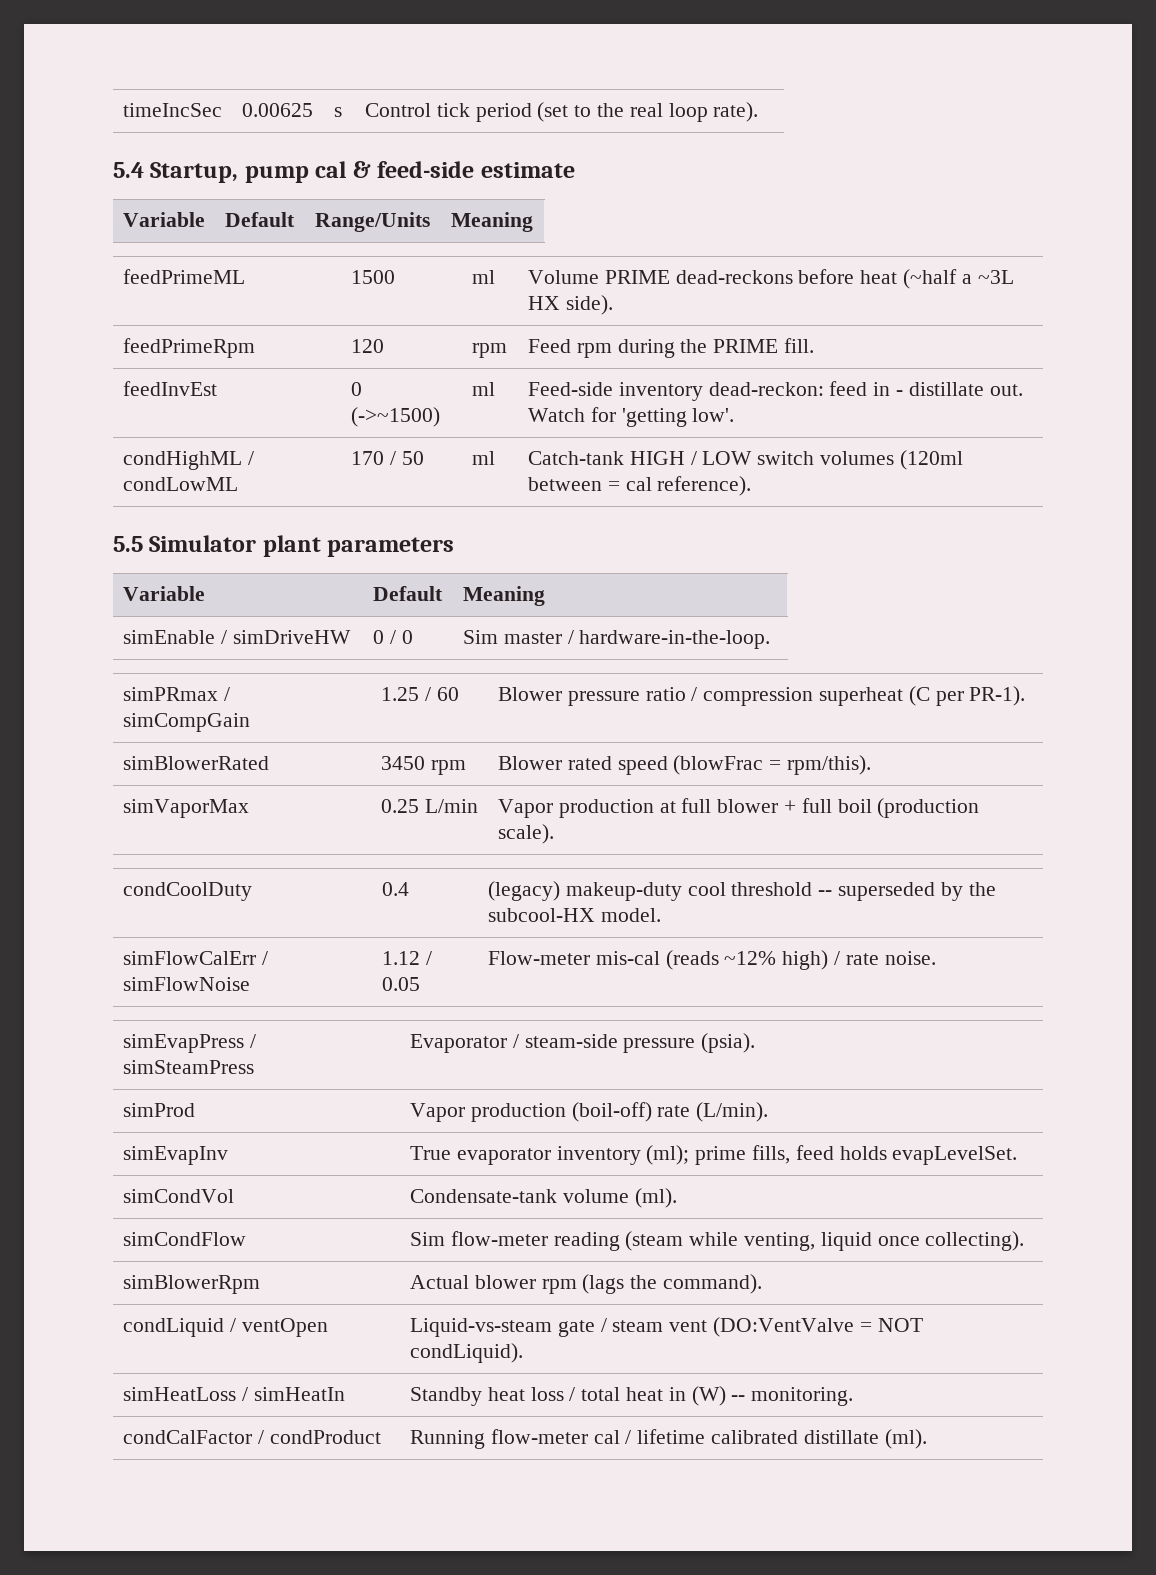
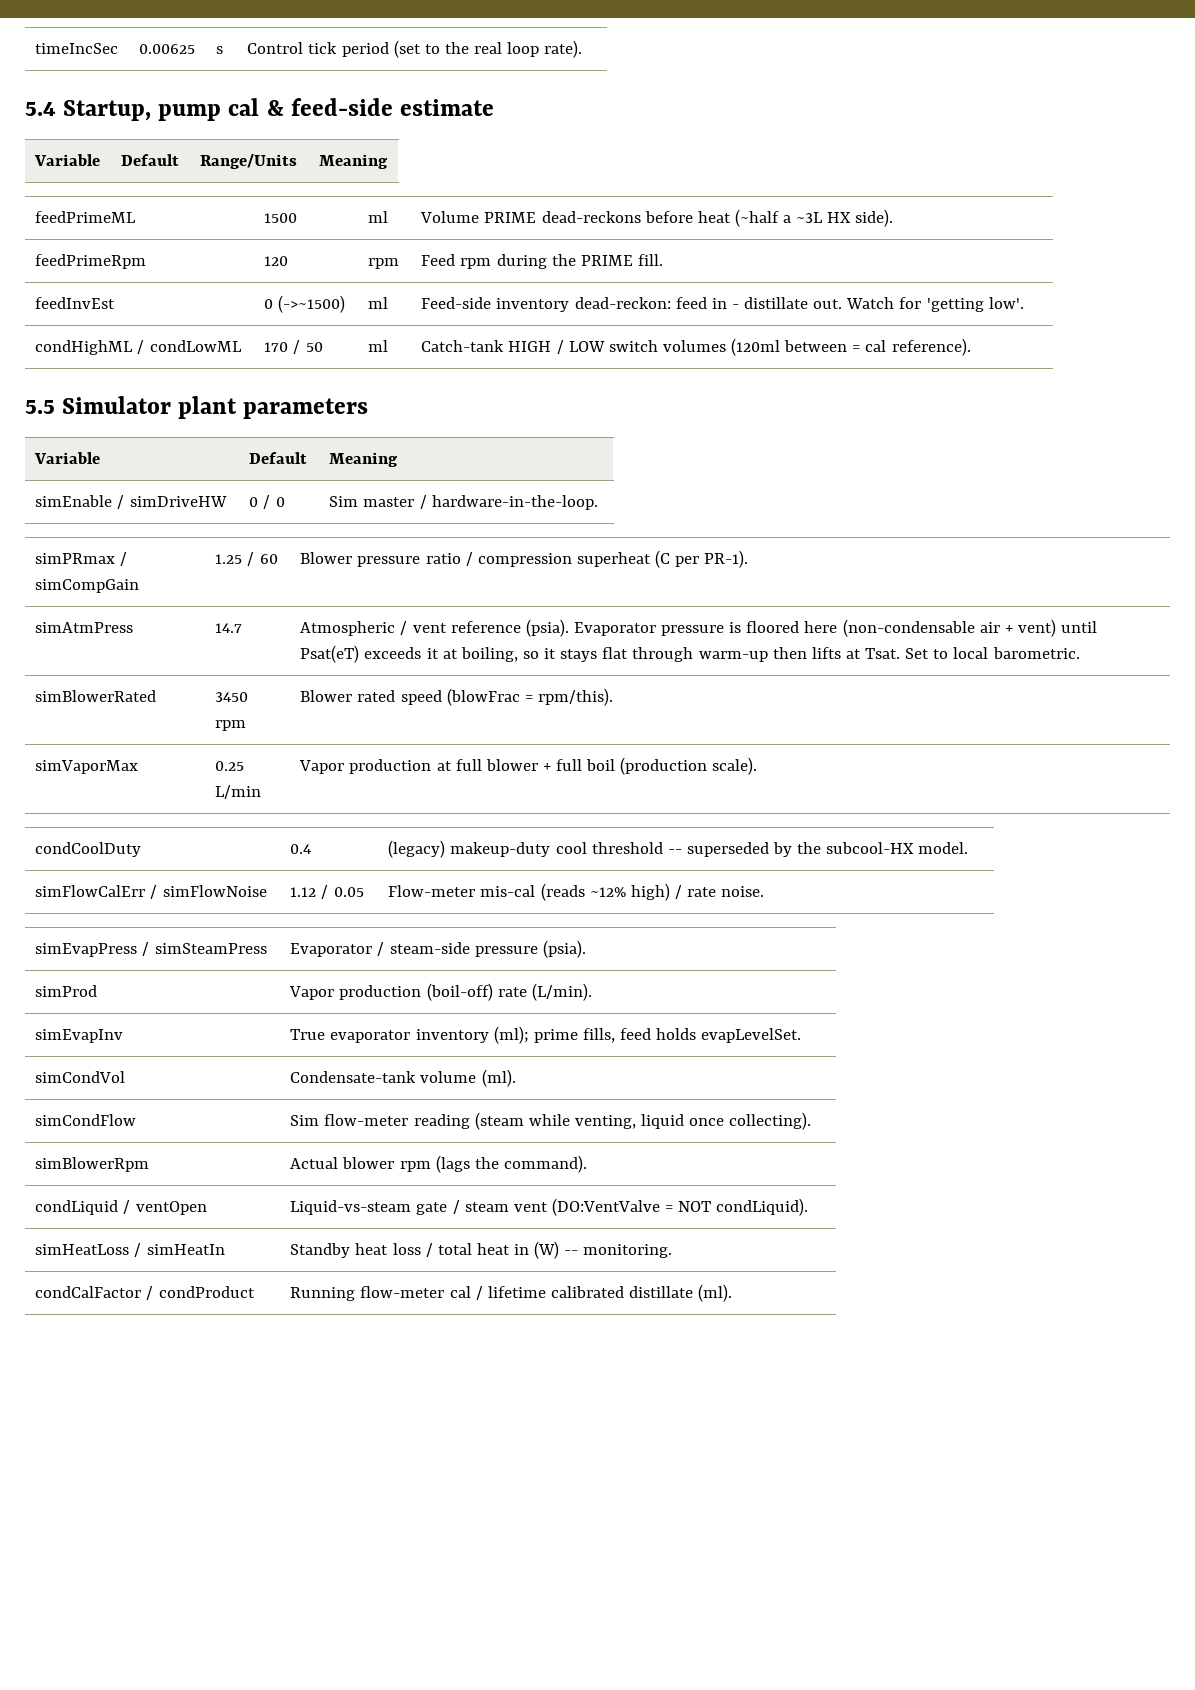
+ simAtmPress | 14.7 | Atmospheric / vent reference (psia). Evaporator pressure is floored here (non-condensable air + vent) until Psat(eT) exceeds it at boiling, so it stays flat through warm-up then lifts at Tsat. Set to local barometric.

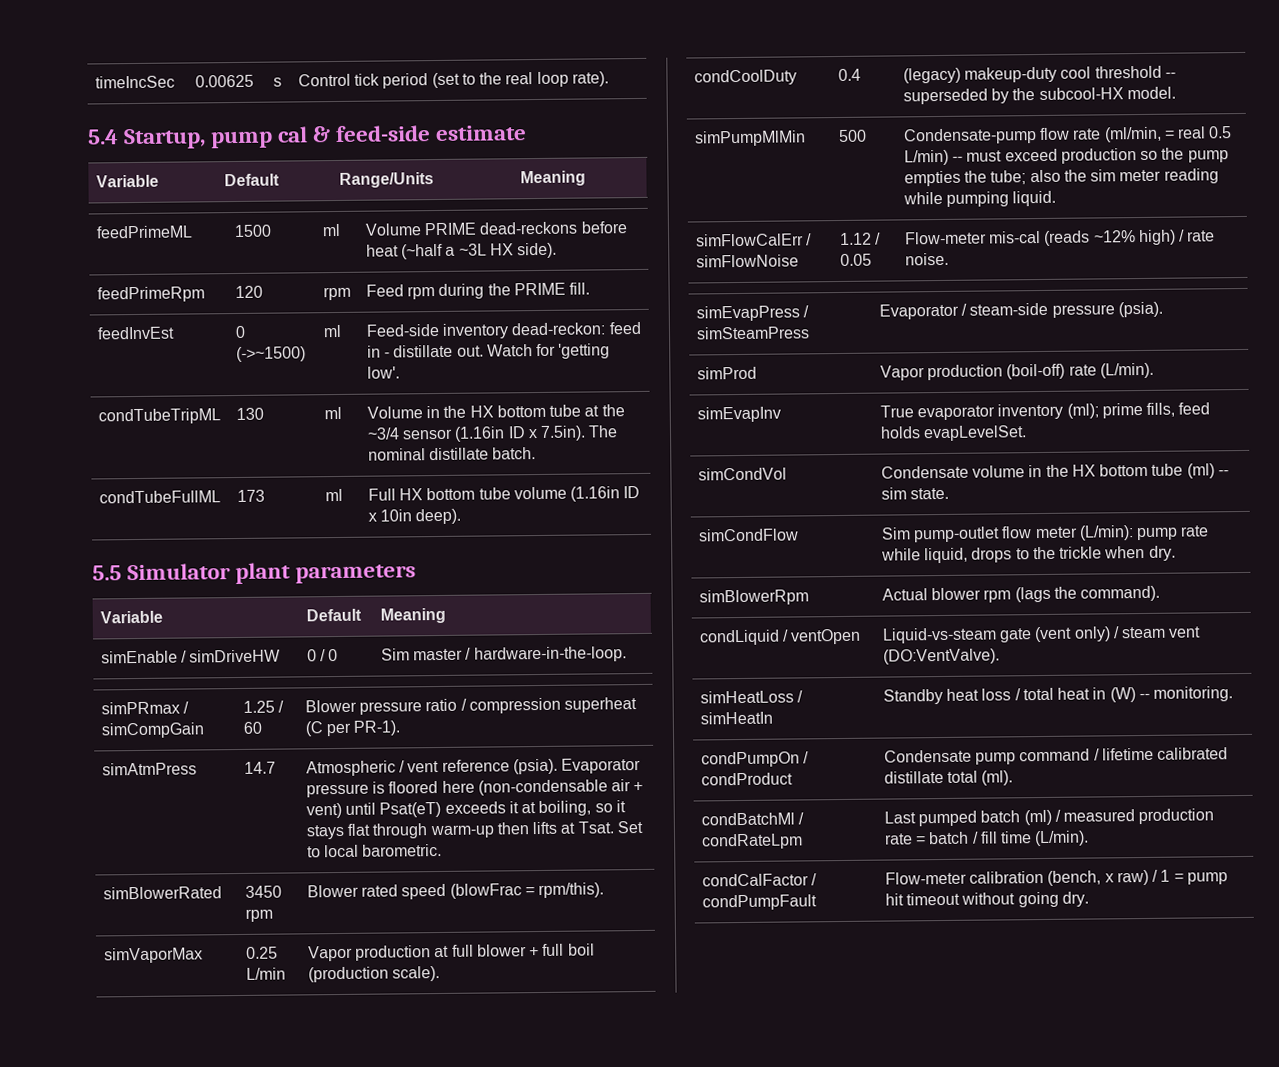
- condHighML / condLowML | 170 / 50 | ml | Catch-tank HIGH / LOW switch volumes (120ml between = cal reference).
+ condTubeTripML | 130 | ml | Volume in the HX bottom tube at the ~3/4 sensor (1.16in ID x 7.5in). The nominal distillate batch.
+ condTubeFullML | 173 | ml | Full HX bottom tube volume (1.16in ID x 10in deep).
+ simPumpMlMin | 500 | Condensate-pump flow rate (ml/min, = real 0.5 L/min) -- must exceed production so the pump empties the tube; also the sim meter reading while pumping liquid.
- simCondVol | Condensate-tank volume (ml).
- simCondFlow | Sim flow-meter reading (steam while venting, liquid once collecting).
+ simCondVol | Condensate volume in the HX bottom tube (ml) -- sim state.
+ simCondFlow | Sim pump-outlet flow meter (L/min): pump rate while liquid, drops to the trickle when dry.
- condLiquid / ventOpen | Liquid-vs-steam gate / steam vent (DO:VentValve = NOT condLiquid).
+ condLiquid / ventOpen | Liquid-vs-steam gate (vent only) / steam vent (DO:VentValve).
- condCalFactor / condProduct | Running flow-meter cal / lifetime calibrated distillate (ml).
+ condPumpOn / condProduct | Condensate pump command / lifetime calibrated distillate total (ml).
+ condBatchMl / condRateLpm | Last pumped batch (ml) / measured production rate = batch / fill time (L/min).
+ condCalFactor / condPumpFault | Flow-meter calibration (bench, x raw) / 1 = pump hit timeout without going dry.

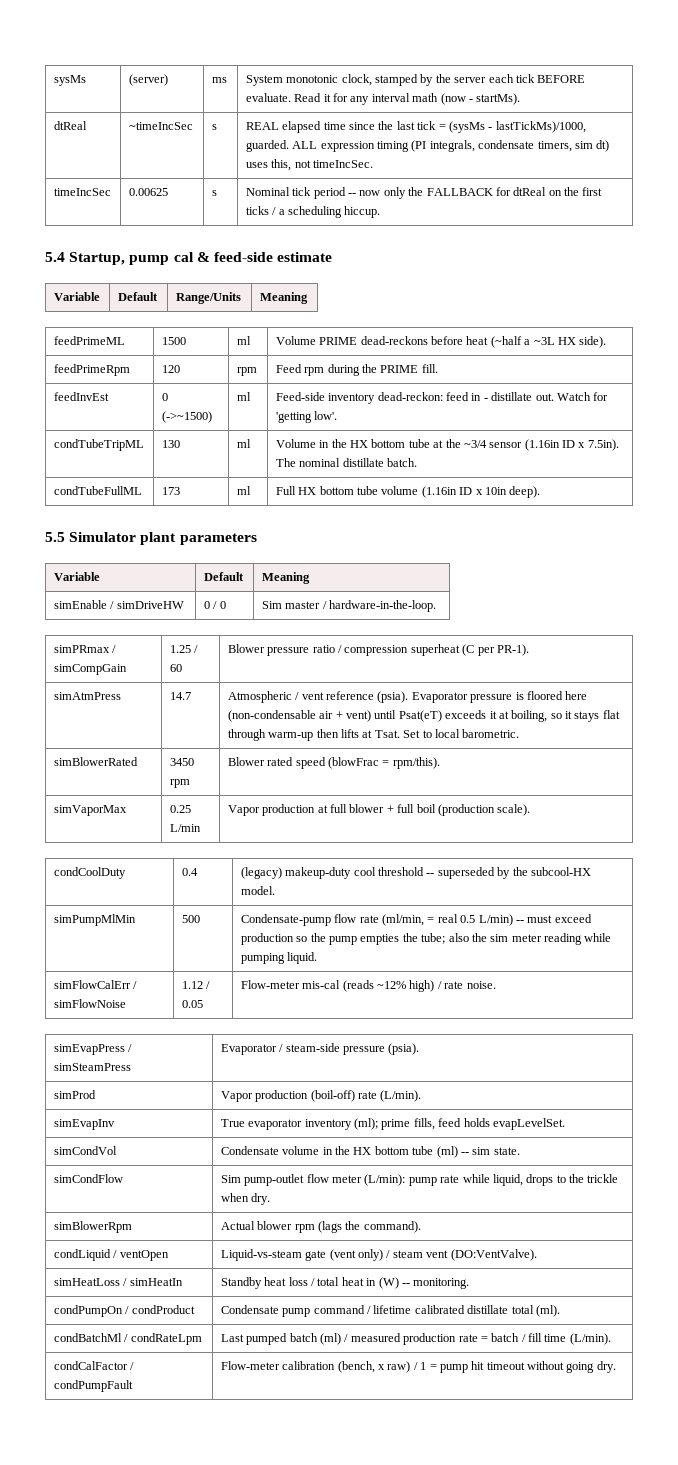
+ sysMs | (server) | ms | System monotonic clock, stamped by the server each tick BEFORE evaluate. Read it for any interval math (now - startMs).
+ dtReal | ~timeIncSec | s | REAL elapsed time since the last tick = (sysMs - lastTickMs)/1000, guarded. ALL expression timing (PI integrals, condensate timers, sim dt) uses this, not timeIncSec.
- timeIncSec | 0.00625 | s | Control tick period (set to the real loop rate).
+ timeIncSec | 0.00625 | s | Nominal tick period -- now only the FALLBACK for dtReal on the first ticks / a scheduling hiccup.

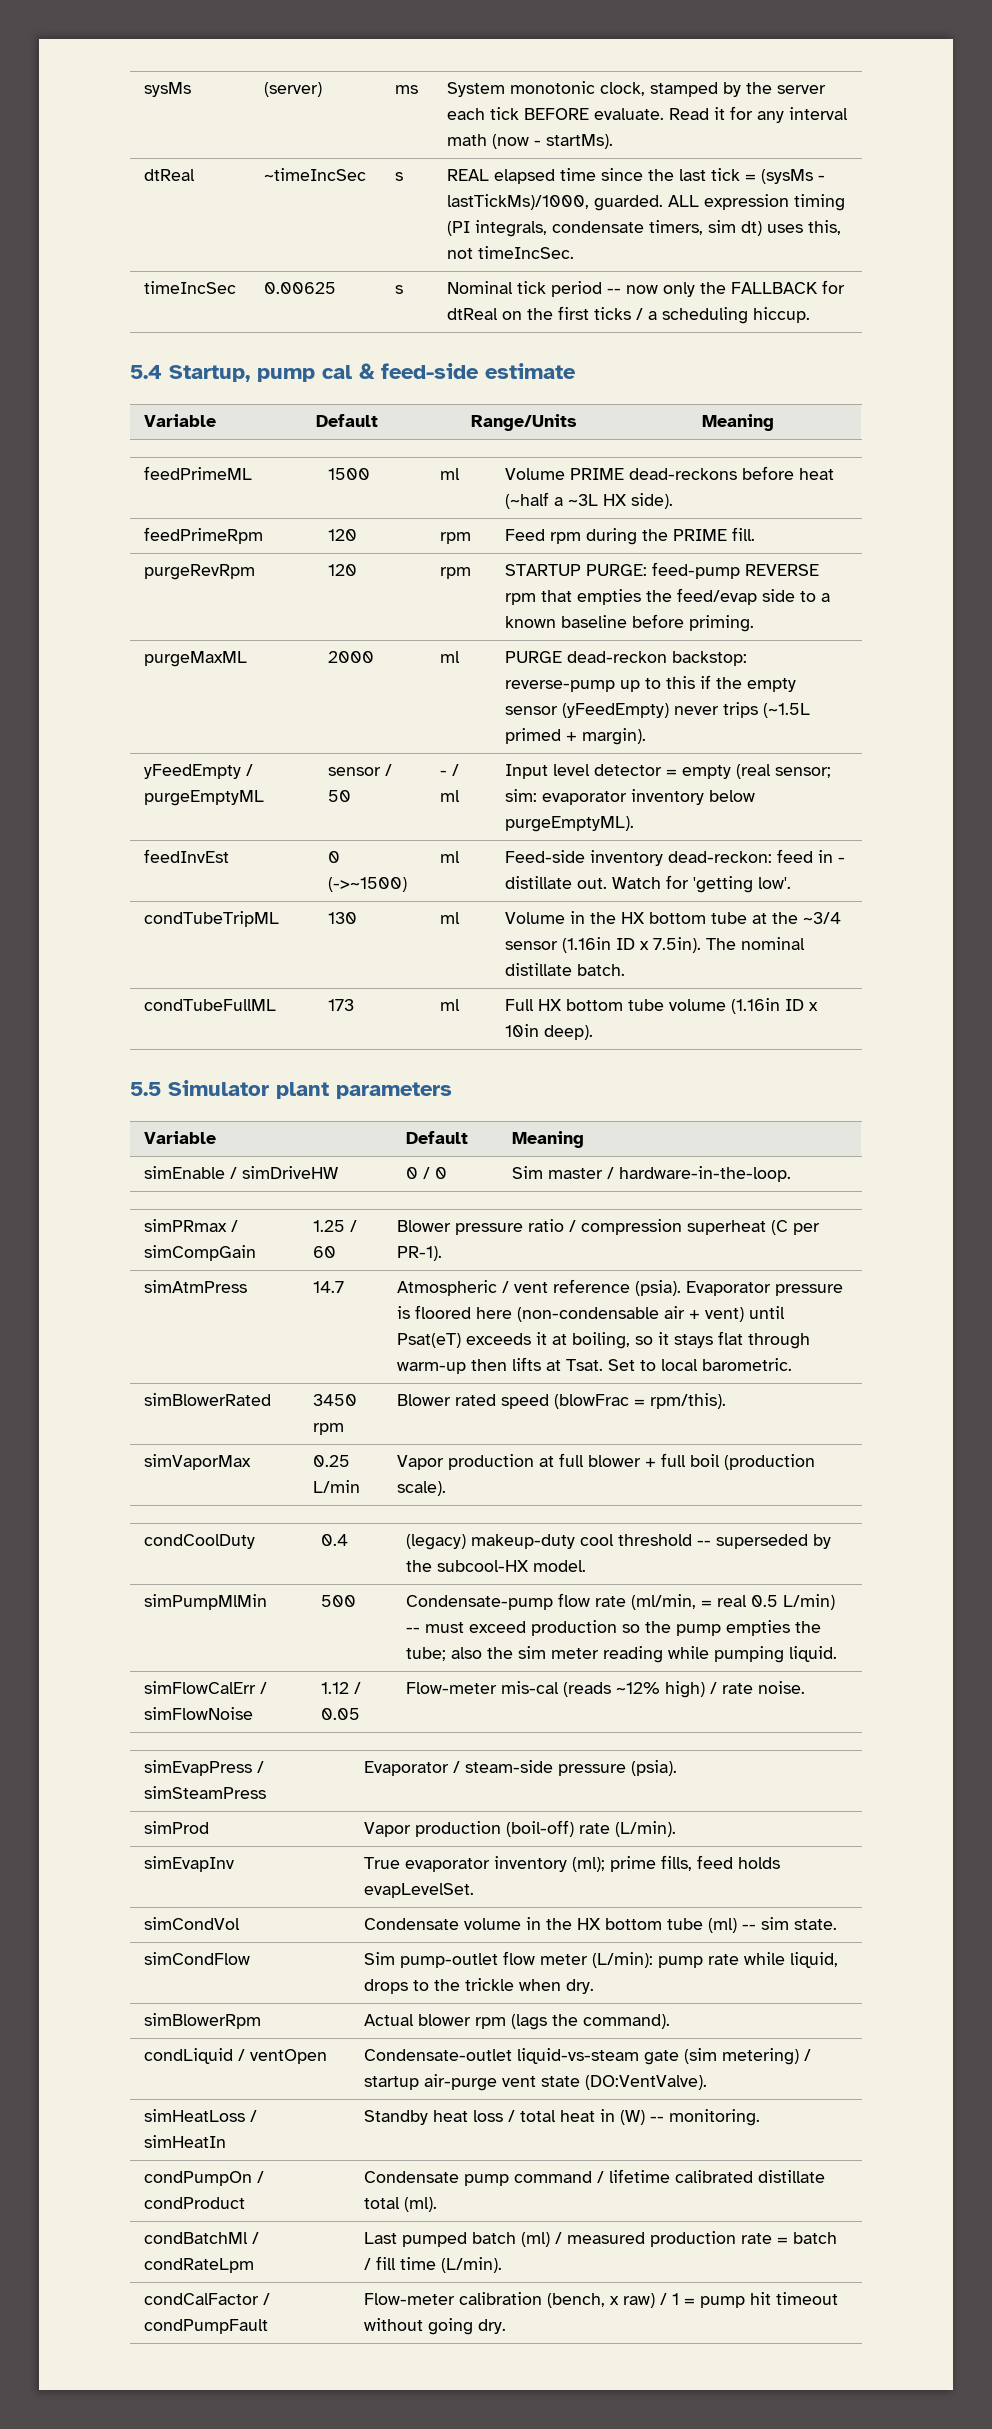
+ purgeRevRpm | 120 | rpm | STARTUP PURGE: feed-pump REVERSE rpm that empties the feed/evap side to a known baseline before priming.
+ purgeMaxML | 2000 | ml | PURGE dead-reckon backstop: reverse-pump up to this if the empty sensor (yFeedEmpty) never trips (~1.5L primed + margin).
+ yFeedEmpty / purgeEmptyML | sensor / 50 | - / ml | Input level detector = empty (real sensor; sim: evaporator inventory below purgeEmptyML).
- condLiquid / ventOpen | Liquid-vs-steam gate (vent only) / steam vent (DO:VentValve).
+ condLiquid / ventOpen | Condensate-outlet liquid-vs-steam gate (sim metering) / startup air-purge vent state (DO:VentValve).

